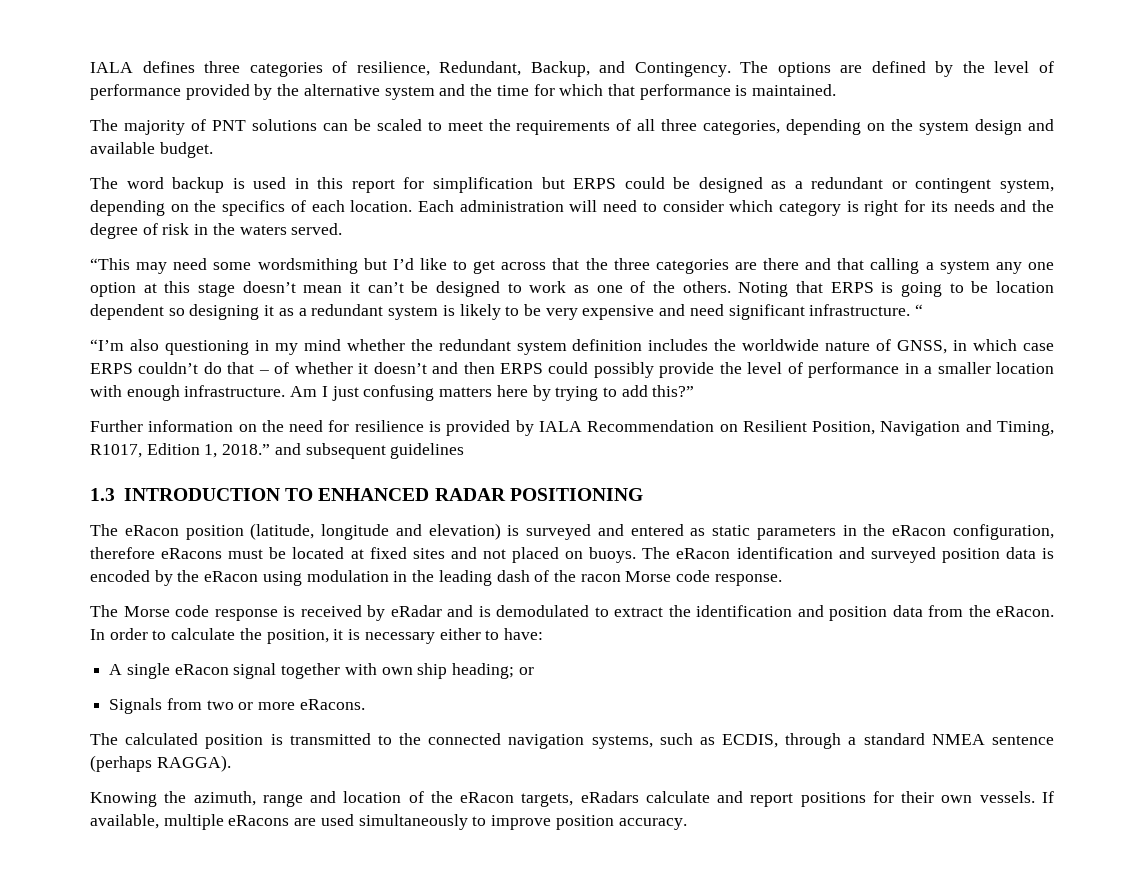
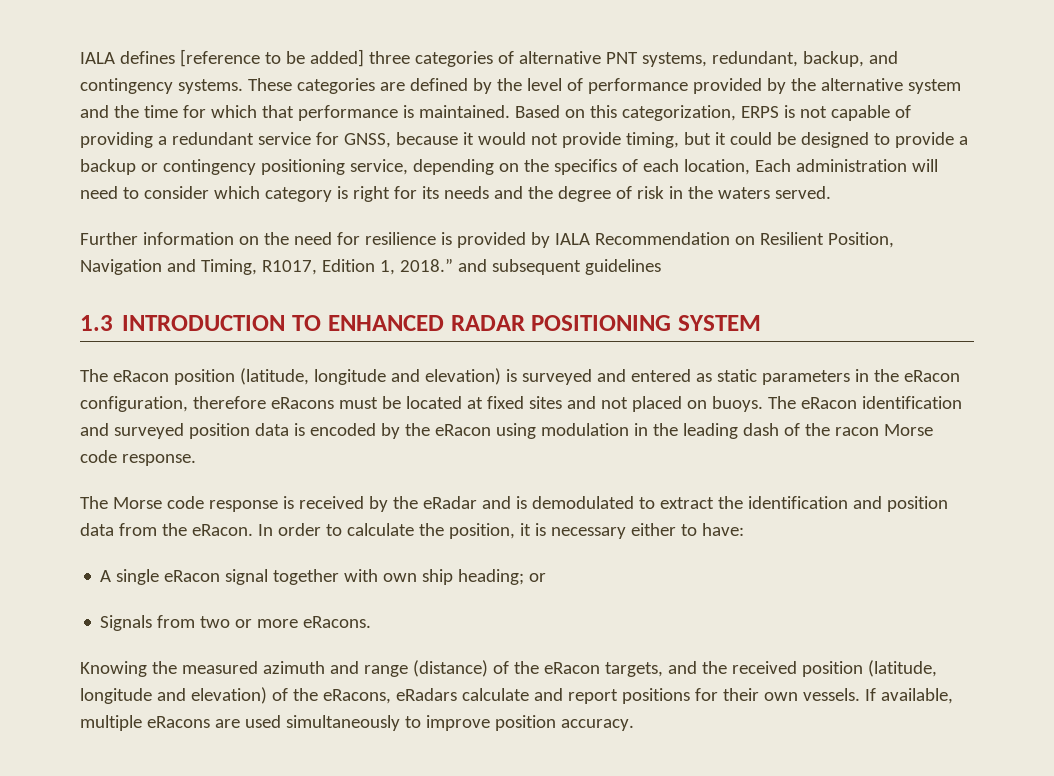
- IALA defines three categories of resilience, Redundant, Backup, and Contingency. The options are defined by the level of performance provided by the alternative system and the time for which that performance is maintained.
- The majority of PNT solutions can be scaled to meet the requirements of all three categories, depending on the system design and available budget.
- The word backup is used in this report for simplification but ERPS could be designed as a redundant or contingent system, depending on the specifics of each location. Each administration will need to consider which category is right for its needs and the degree of risk in the waters served.
+ IALA defines [reference to be added] three categories of alternative PNT systems, redundant, backup, and contingency systems. These categories are defined by the level of performance provided by the alternative system and the time for which that performance is maintained. Based on this categorization, ERPS is not capable of providing a redundant service for GNSS, because it would not provide timing, but it could be designed to provide a backup or contingency positioning service, depending on the specifics of each location, Each administration will need to consider which category is right for its needs and the degree of risk in the waters served.
- “This may need some wordsmithing but I’d like to get across that the three categories are there and that calling a system any one option at this stage doesn’t mean it can’t be designed to work as one of the others. Noting that ERPS is going to be location dependent so designing it as a redundant system is likely to be very expensive and need significant infrastructure. “
- “I’m also questioning in my mind whether the redundant system definition includes the worldwide nature of GNSS, in which case ERPS couldn’t do that – of whether it doesn’t and then ERPS could possibly provide the level of performance in a smaller location with enough infrastructure. Am I just confusing matters here by trying to add this?”
- 1.3 INTRODUCTION TO ENHANCED RADAR POSITIONING
+ 1.3 INTRODUCTION TO ENHANCED RADAR POSITIONING SYSTEM
- The Morse code response is received by eRadar and is demodulated to extract the identification and position data from the eRacon.
+ The Morse code response is received by the eRadar and is demodulated to extract the identification and position data from the eRacon.
- The calculated position is transmitted to the connected navigation systems, such as ECDIS, through a standard NMEA sentence (perhaps RAGGA).
- Knowing the azimuth, range and location of the eRacon targets, eRadars calculate and report positions for their own vessels.
+ Knowing the measured azimuth and range (distance) of the eRacon targets, and the received position (latitude, longitude and elevation) of the eRacons, eRadars calculate and report positions for their own vessels.

